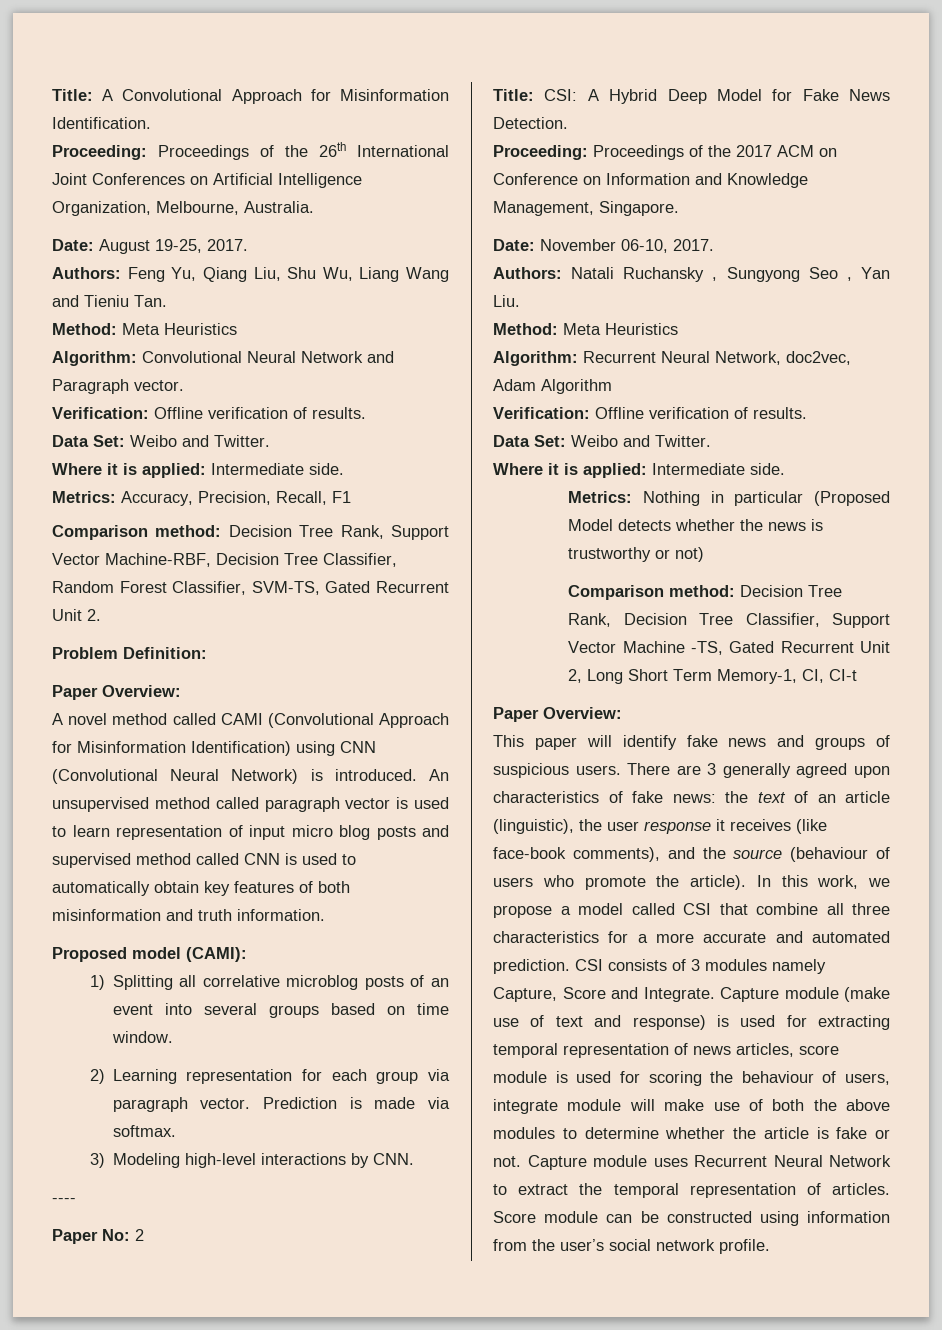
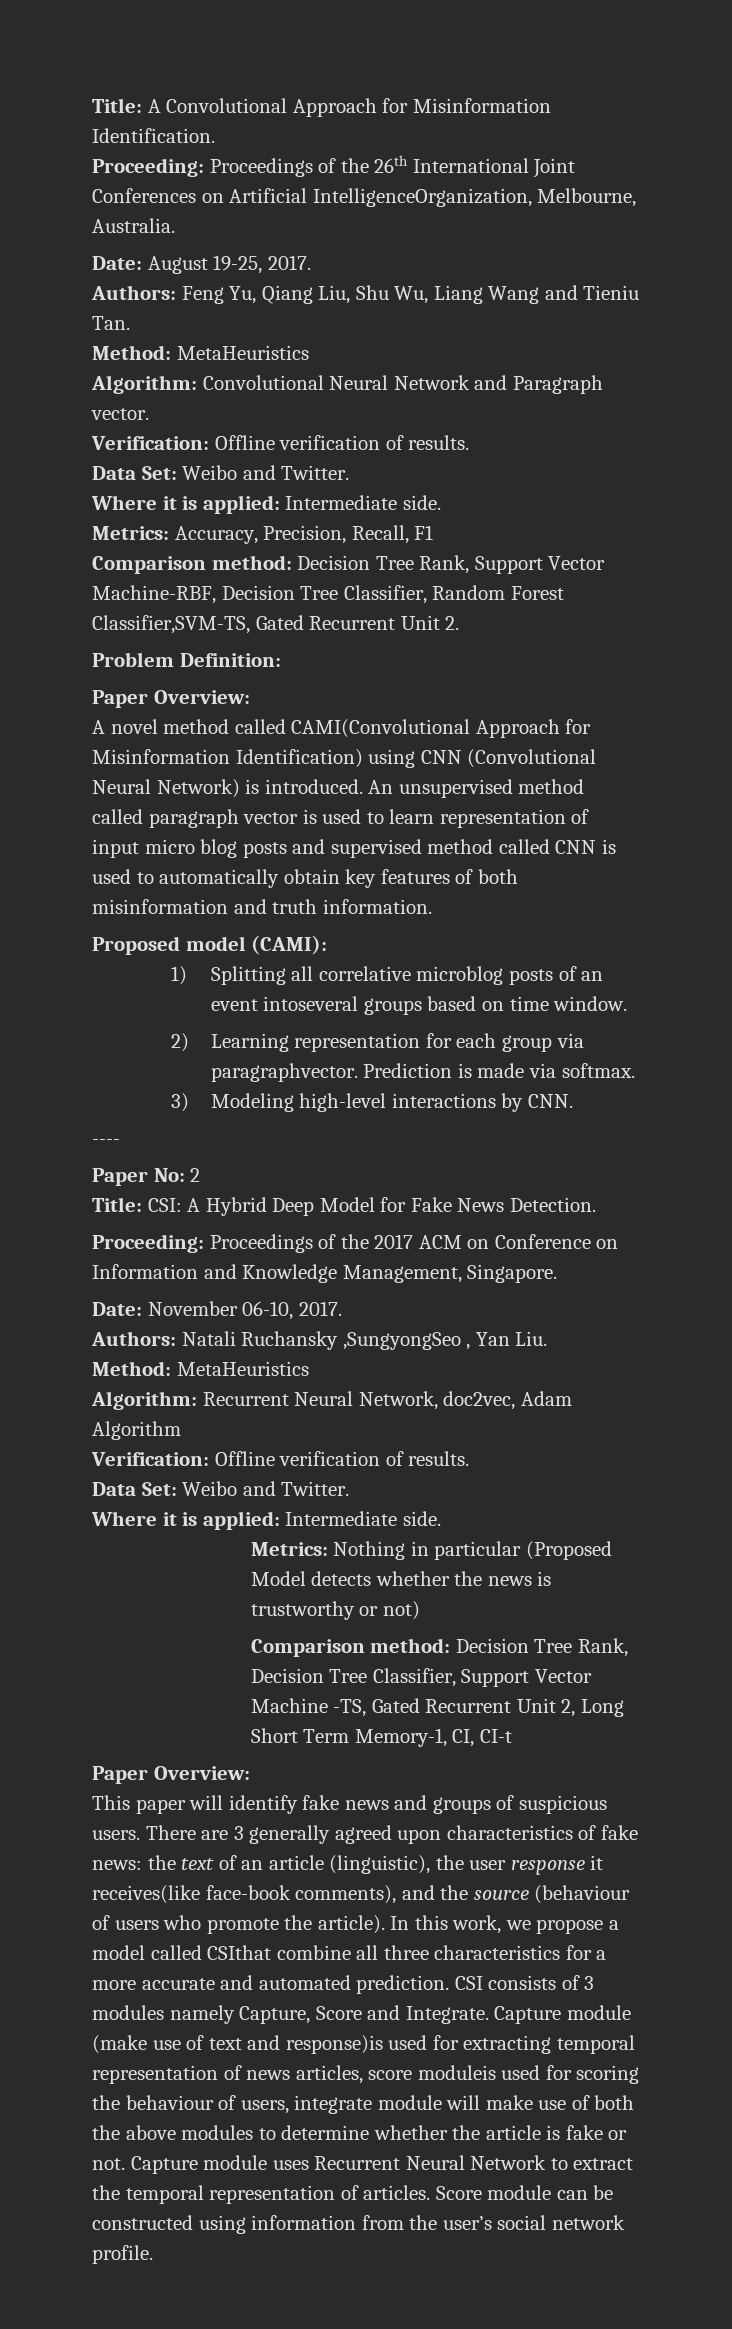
- Proceeding: Proceedings of the 26th International Joint Conferences on Artificial Intelligence Organization, Melbourne, Australia.
+ Proceeding: Proceedings of the 26th International Joint Conferences on Artificial IntelligenceOrganization, Melbourne, Australia.
  Authors: Feng Yu, Qiang Liu, Shu Wu, Liang Wang and Tieniu Tan.
- Method: Meta Heuristics
+ Method: MetaHeuristics
- Comparison method: Decision Tree Rank, Support Vector Machine-RBF, Decision Tree Classifier, Random Forest Classifier, SVM-TS, Gated Recurrent Unit 2.
+ Comparison method: Decision Tree Rank, Support Vector Machine-RBF, Decision Tree Classifier, Random Forest Classifier,SVM-TS, Gated Recurrent Unit 2.
- A novel method called CAMI (Convolutional Approach for Misinformation Identification) using CNN (Convolutional Neural Network) is introduced.
+ A novel method called CAMI(Convolutional Approach for Misinformation Identification) using CNN (Convolutional Neural Network) is introduced.
- 1) Splitting all correlative microblog posts of an event into several groups based on time window.
+ 1) Splitting all correlative microblog posts of an event intoseveral groups based on time window.
- 2) Learning representation for each group via paragraph vector.
+ 2) Learning representation for each group via paragraphvector.
- Authors: Natali Ruchansky , Sungyong Seo , Yan Liu.
- Method: Meta Heuristics
+ Authors: Natali Ruchansky ,SungyongSeo , Yan Liu.
+ Method: MetaHeuristics
- There are 3 generally agreed upon characteristics of fake news: the text of an article (linguistic), the user response it receives (like face-book comments), and the source (behaviour of users who promote the article).
+ There are 3 generally agreed upon characteristics of fake news: the text of an article (linguistic), the user response it receives(like face-book comments), and the source (behaviour of users who promote the article).
- In this work, we propose a model called CSI that combine all three characteristics for a more accurate and automated prediction.
+ In this work, we propose a model called CSIthat combine all three characteristics for a more accurate and automated prediction.
- Capture module (make use of text and response) is used for extracting temporal representation of news articles, score module is used for scoring the behaviour of users, integrate module will make use of both the above modules to determine whether the article is fake or not.
+ Capture module (make use of text and response)is used for extracting temporal representation of news articles, score moduleis used for scoring the behaviour of users, integrate module will make use of both the above modules to determine whether the article is fake or not.

